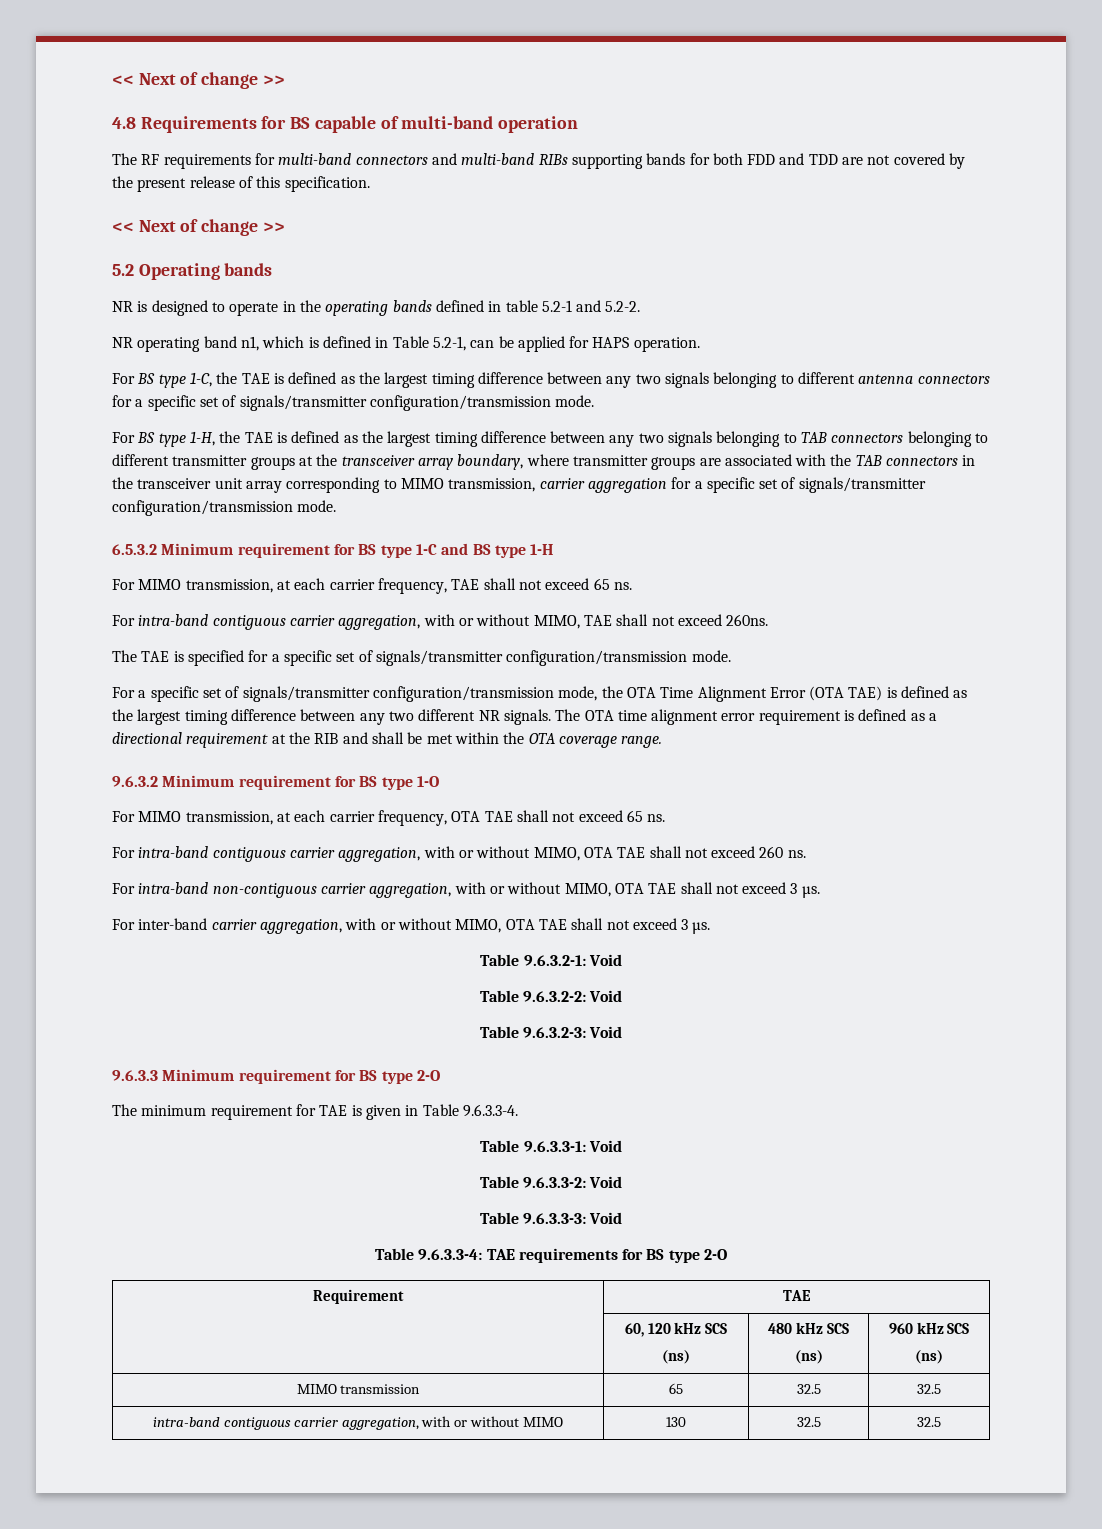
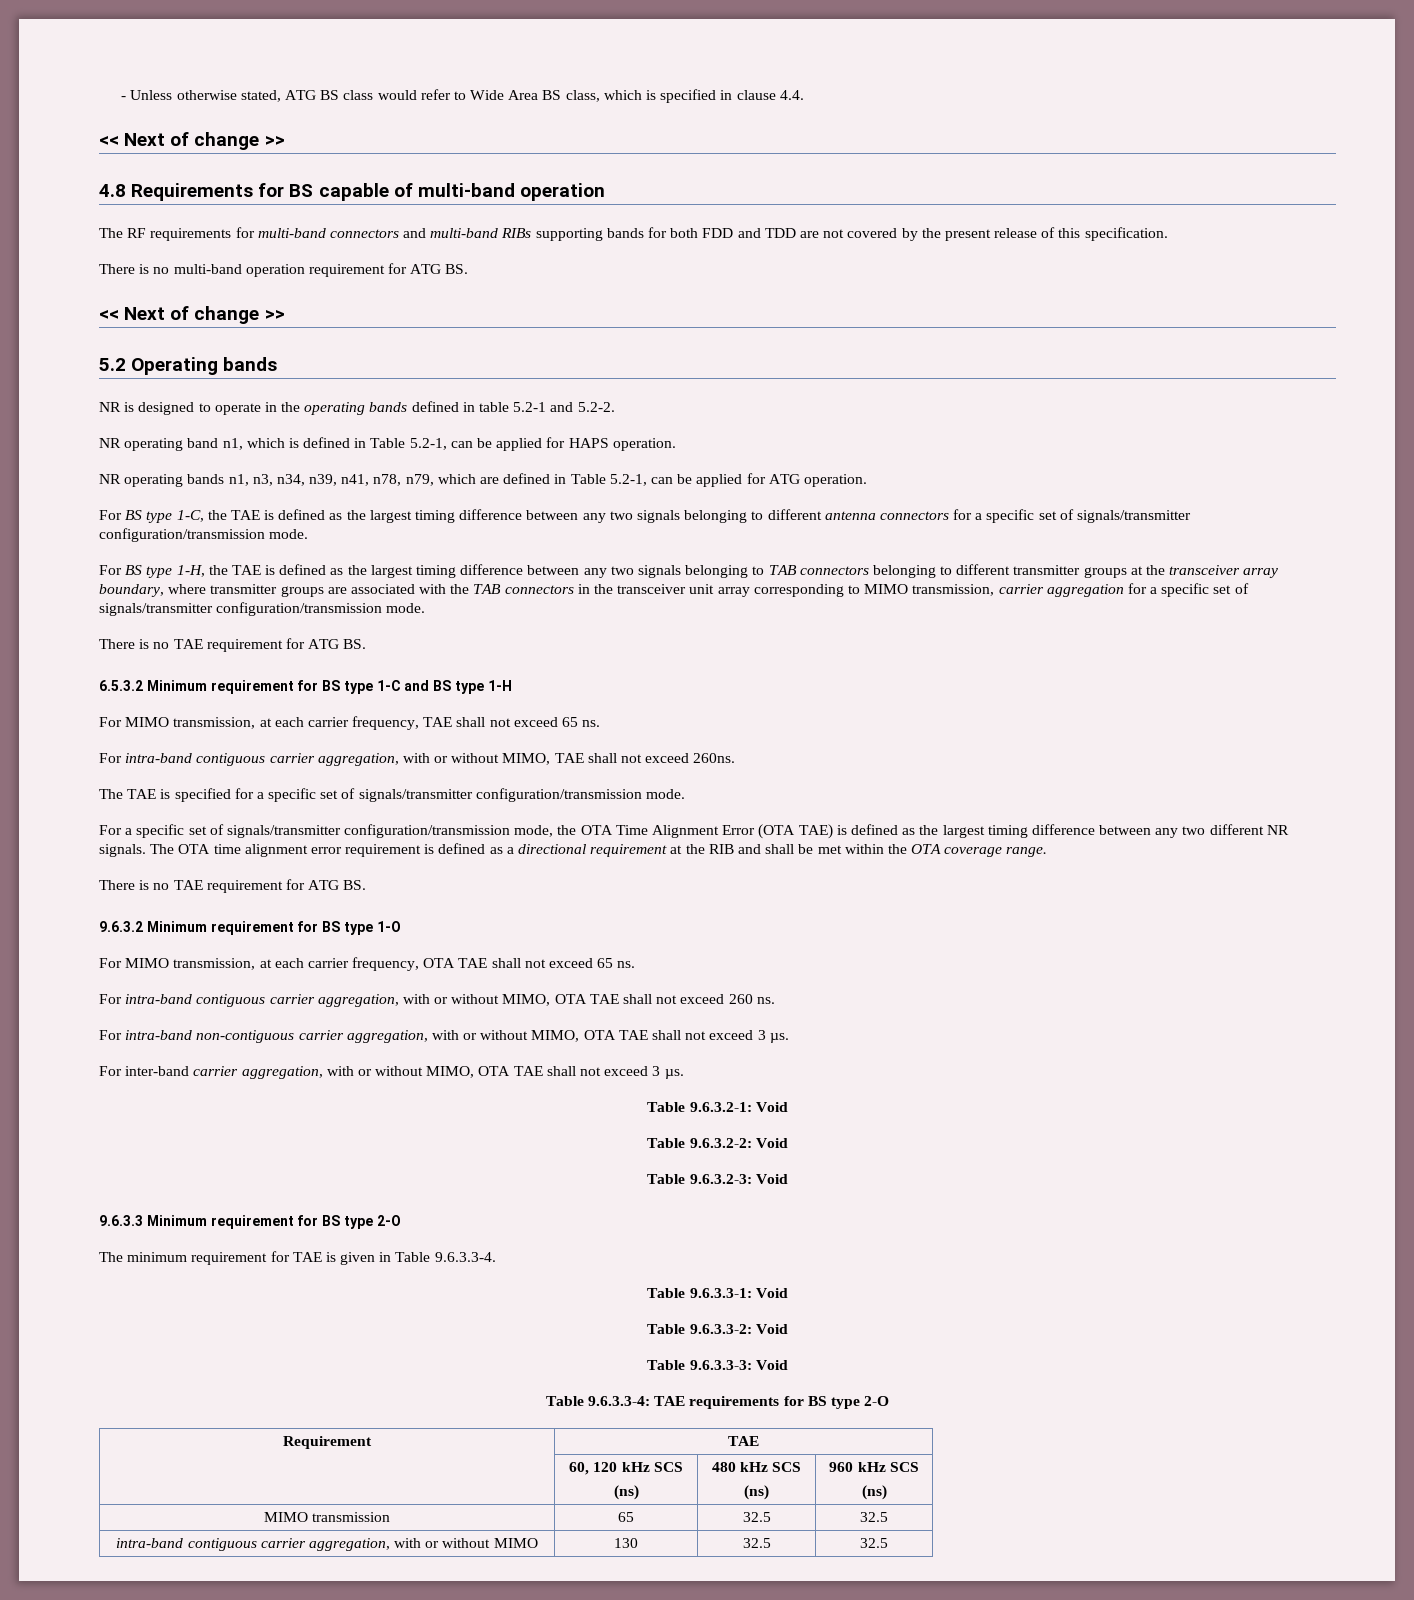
+ - Unless otherwise stated, ATG BS class would refer to Wide Area BS class, which is specified in clause 4.4.
+ There is no multi-band operation requirement for ATG BS.
+ NR operating bands n1, n3, n34, n39, n41, n78, n79, which are defined in Table 5.2-1, can be applied for ATG operation.
  For BS type 1-H, the TAE is defined as the largest timing difference between any two signals belonging to TAB connectors belonging to different transmitter groups at the transceiver array boundary, where transmitter groups are associated with the TAB connectors in the transceiver unit array corresponding to MIMO transmission, carrier aggregation for a specific set of signals/transmitter configuration/transmission mode.
+ There is no TAE requirement for ATG BS.
  The OTA time alignment error requirement is defined as a directional requirement at the RIB and shall be met within the OTA coverage range.
+ There is no TAE requirement for ATG BS.

